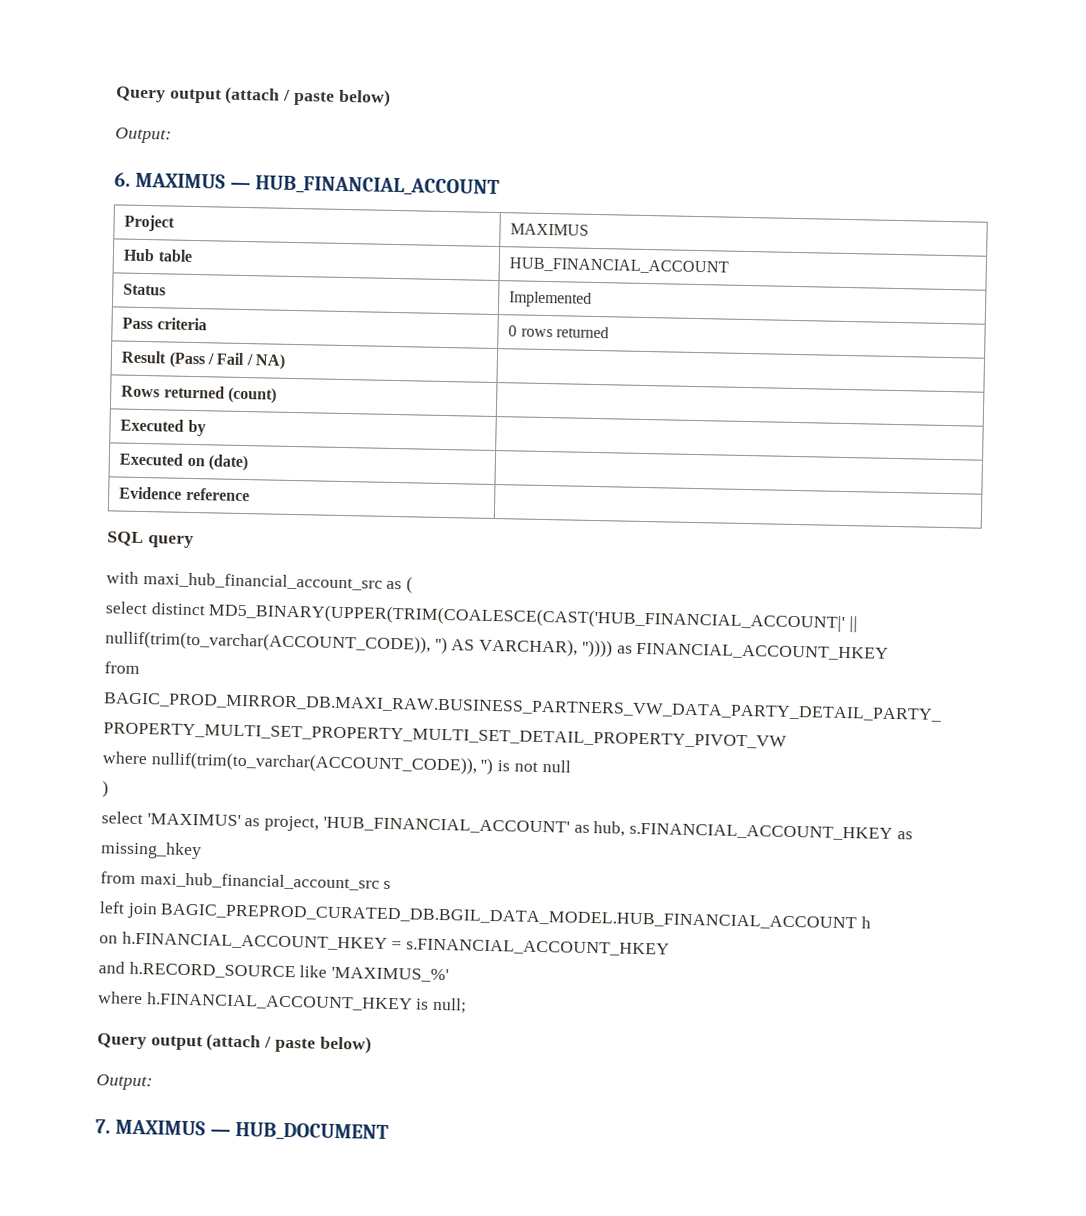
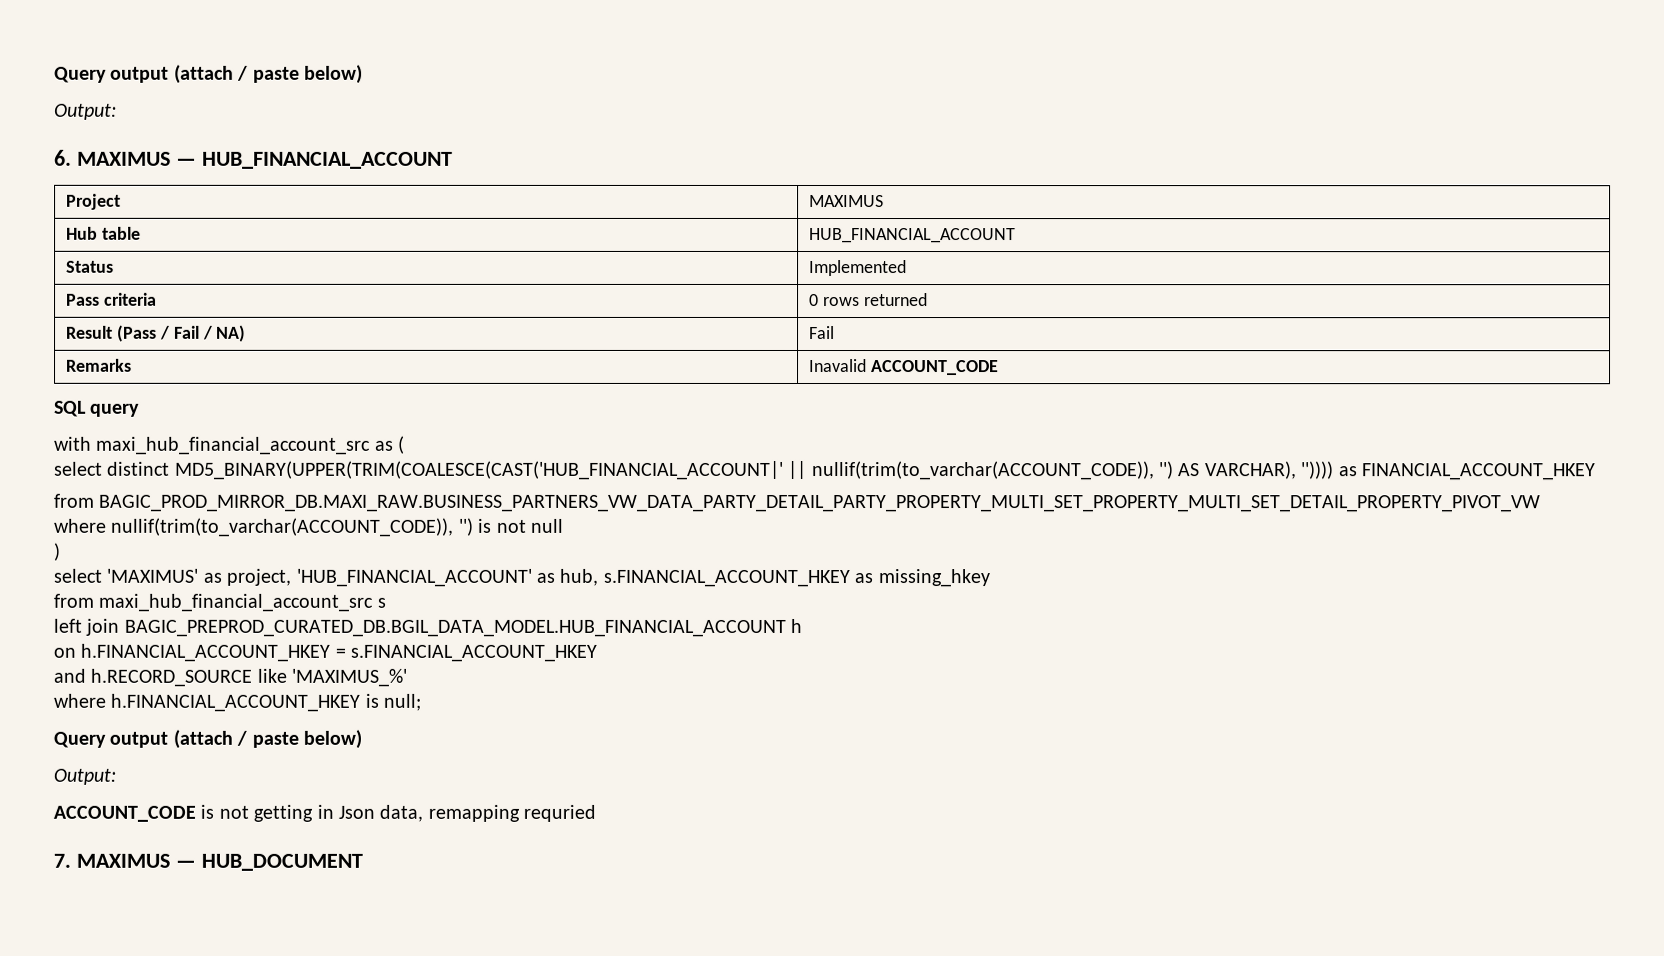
- Result (Pass / Fail / NA) |
- Rows returned (count) |
- Executed by |
- Executed on (date) |
- Evidence reference |
+ Result (Pass / Fail / NA) | Fail
+ Remarks | Inavalid ACCOUNT_CODE
+ ACCOUNT_CODE is not getting in Json data, remapping requried

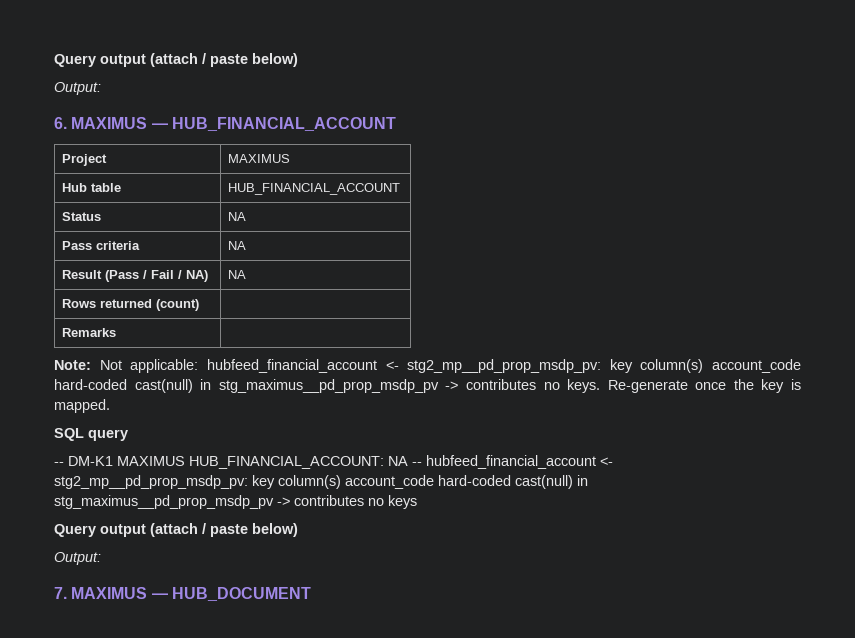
- Status | Implemented
+ Status | NA
- Pass criteria | 0 rows returned
+ Pass criteria | NA
- Result (Pass / Fail / NA) | Fail
- Remarks | Inavalid ACCOUNT_CODE
+ Result (Pass / Fail / NA) | NA
+ Rows returned (count) |
+ Remarks |
+ Note: Not applicable: hubfeed_financial_account <- stg2_mp__pd_prop_msdp_pv: key column(s) account_code hard-coded cast(null) in stg_maximus__pd_prop_msdp_pv -> contributes no keys. Re-generate once the key is mapped.
  SQL query
- with maxi_hub_financial_account_src as (
- select distinct MD5_BINARY(UPPER(TRIM(COALESCE(CAST('HUB_FINANCIAL_ACCOUNT|' || nullif(trim(to_varchar(ACCOUNT_CODE)), '') AS VARCHAR), '')))) as FINANCIAL_ACCOUNT_HKEY
- from BAGIC_PROD_MIRROR_DB.MAXI_RAW.BUSINESS_PARTNERS_VW_DATA_PARTY_DETAIL_PARTY_PROPERTY_MULTI_SET_PROPERTY_MULTI_SET_DETAIL_PROPERTY_PIVOT_VW
- where nullif(trim(to_varchar(ACCOUNT_CODE)), '') is not null
- )
- select 'MAXIMUS' as project, 'HUB_FINANCIAL_ACCOUNT' as hub, s.FINANCIAL_ACCOUNT_HKEY as missing_hkey
- from maxi_hub_financial_account_src s
- left join BAGIC_PREPROD_CURATED_DB.BGIL_DATA_MODEL.HUB_FINANCIAL_ACCOUNT h
- on h.FINANCIAL_ACCOUNT_HKEY = s.FINANCIAL_ACCOUNT_HKEY
- and h.RECORD_SOURCE like 'MAXIMUS_%'
- where h.FINANCIAL_ACCOUNT_HKEY is null;
+ -- DM-K1 MAXIMUS HUB_FINANCIAL_ACCOUNT: NA -- hubfeed_financial_account <- stg2_mp__pd_prop_msdp_pv: key column(s) account_code hard-coded cast(null) in stg_maximus__pd_prop_msdp_pv -> contributes no keys
  Query output (attach / paste below)
  Output:
- ACCOUNT_CODE is not getting in Json data, remapping requried

